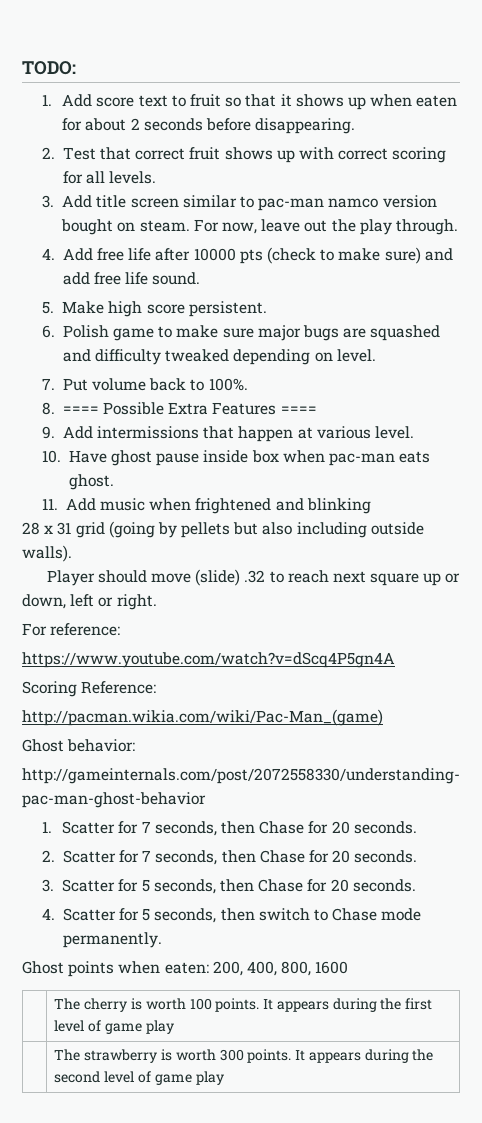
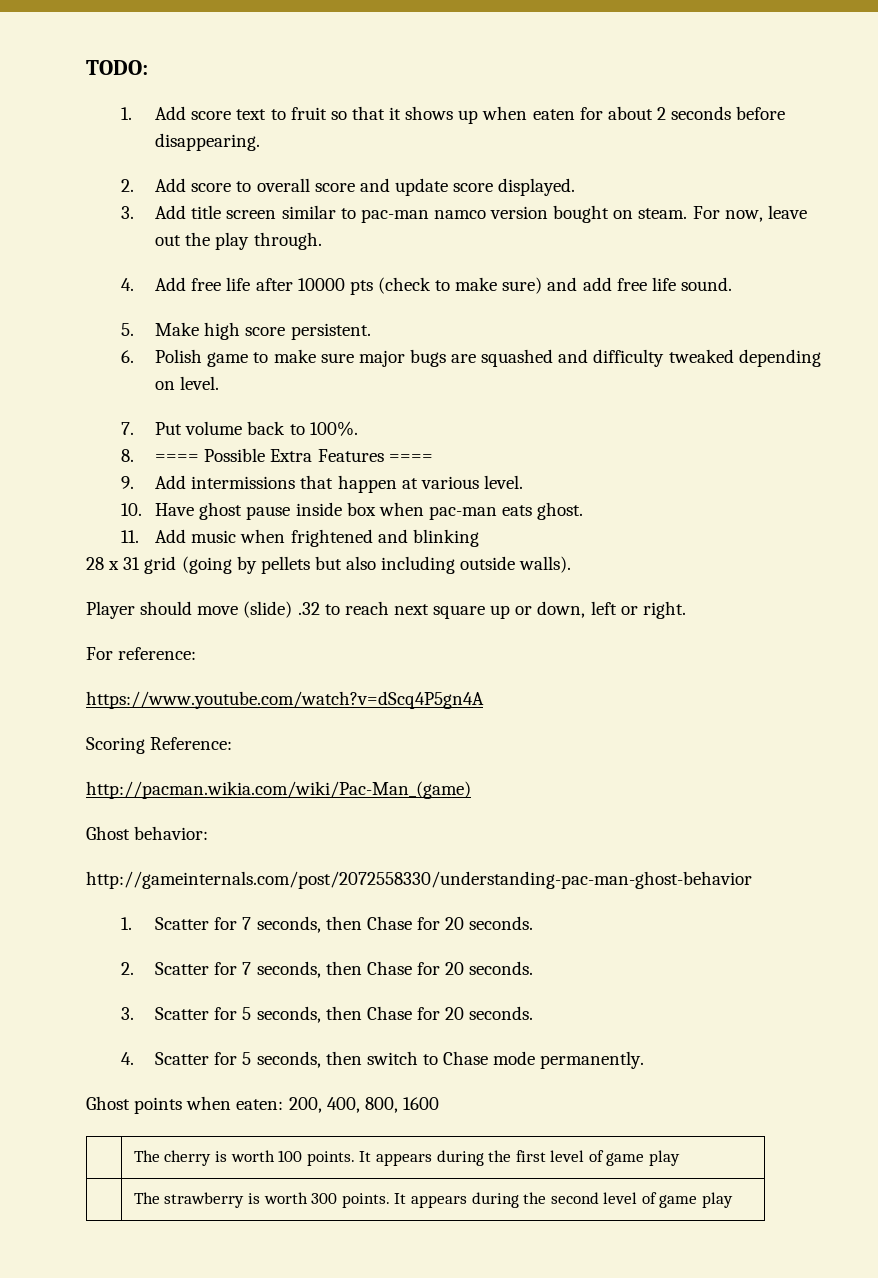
- 2. Test that correct fruit shows up with correct scoring for all levels.
+ 2. Add score to overall score and update score displayed.

